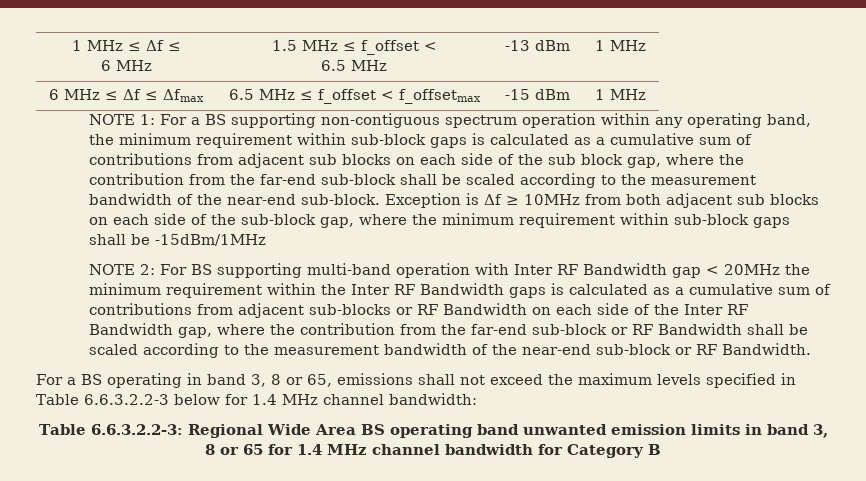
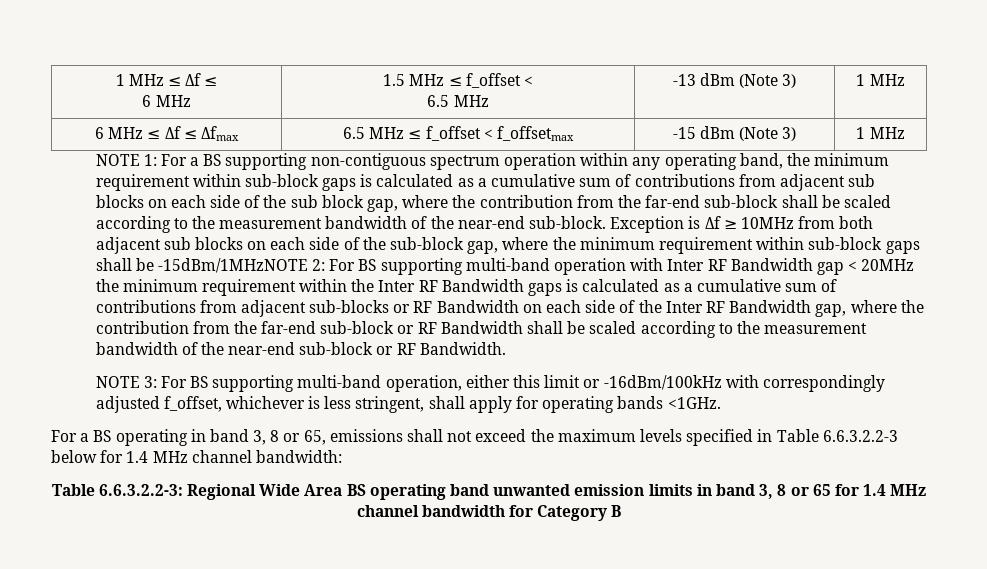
  1 MHz ≤ Δf ≤
  6 MHz | 1.5 MHz ≤ f_offset <
- 6.5 MHz | -13 dBm | 1 MHz
+ 6.5 MHz | -13 dBm (Note 3) | 1 MHz
- 6 MHz ≤ Δf ≤ Δfmax | 6.5 MHz ≤ f_offset < f_offsetmax | -15 dBm | 1 MHz
+ 6 MHz ≤ Δf ≤ Δfmax | 6.5 MHz ≤ f_offset < f_offsetmax | -15 dBm (Note 3) | 1 MHz
- Exception is Δf ≥ 10MHz from both adjacent sub blocks on each side of the sub-block gap, where the minimum requirement within sub-block gaps shall be -15dBm/1MHz
- NOTE 2:
+ Exception is Δf ≥ 10MHz from both adjacent sub blocks on each side of the sub-block gap, where the minimum requirement within sub-block gaps shall be -15dBm/1MHzNOTE 2:
+ NOTE 3: For BS supporting multi-band operation, either this limit or -16dBm/100kHz with correspondingly adjusted f_offset, whichever is less stringent, shall apply for operating bands <1GHz.

